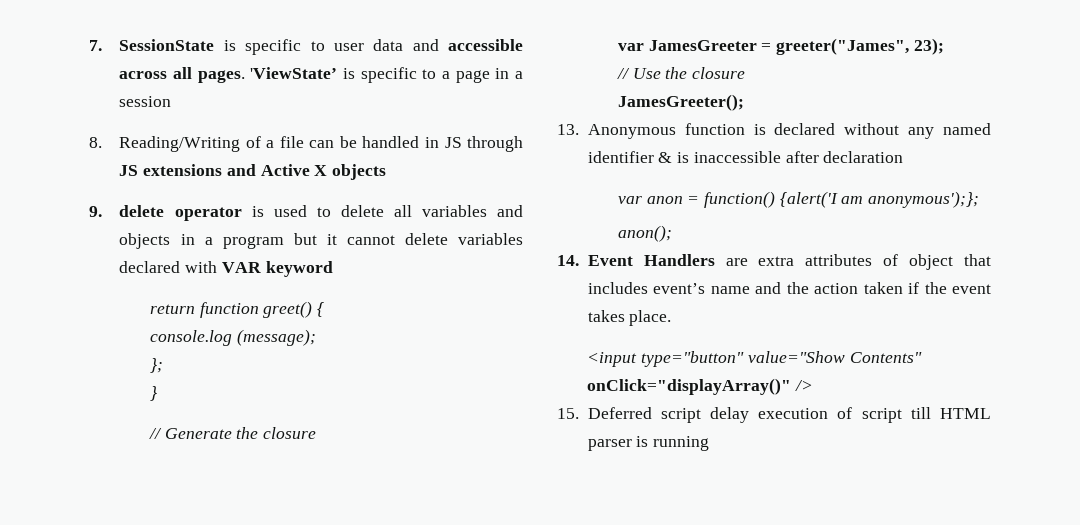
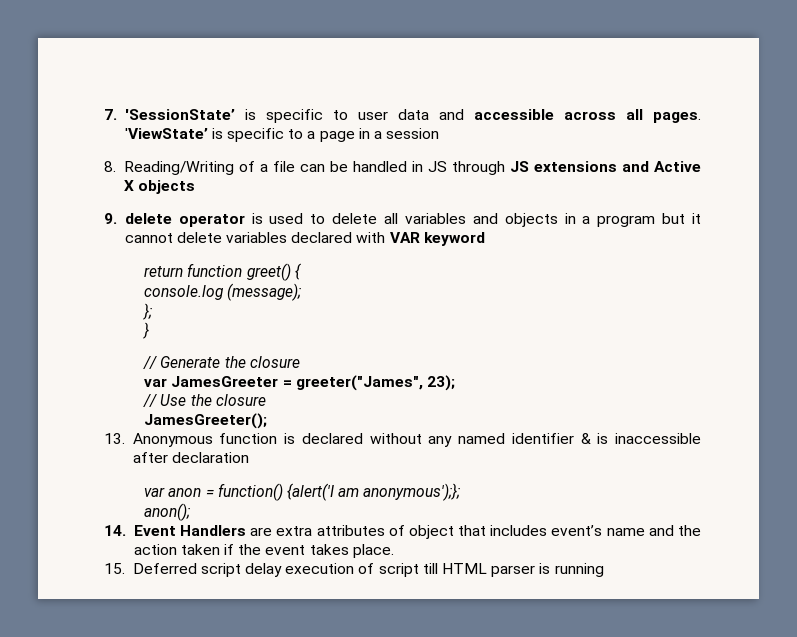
- 7. SessionState is specific to user data and accessible across all pages.
+ 7. 'SessionState’ is specific to user data and accessible across all pages.
- <input type="button" value="Show Contents" onClick="displayArray()" />

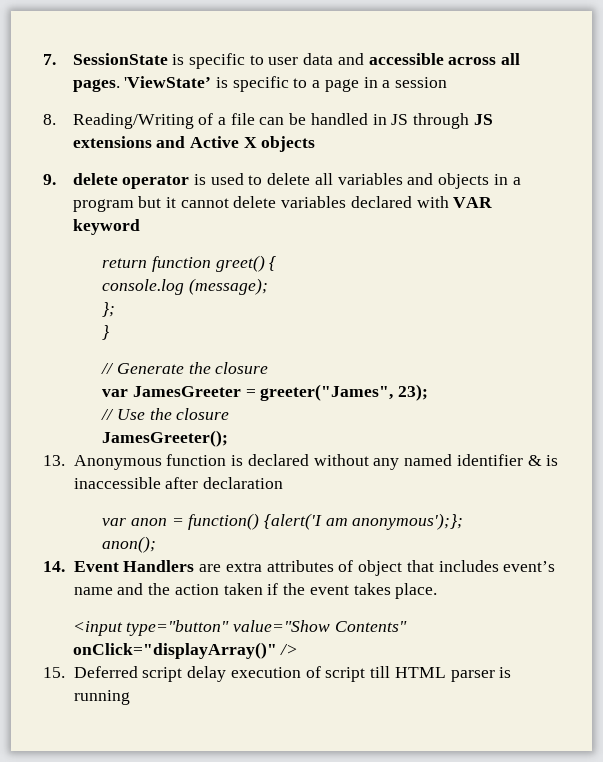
- 7. 'SessionState’ is specific to user data and accessible across all pages.
+ 7. SessionState is specific to user data and accessible across all pages.
+ <input type="button" value="Show Contents" onClick="displayArray()" />

